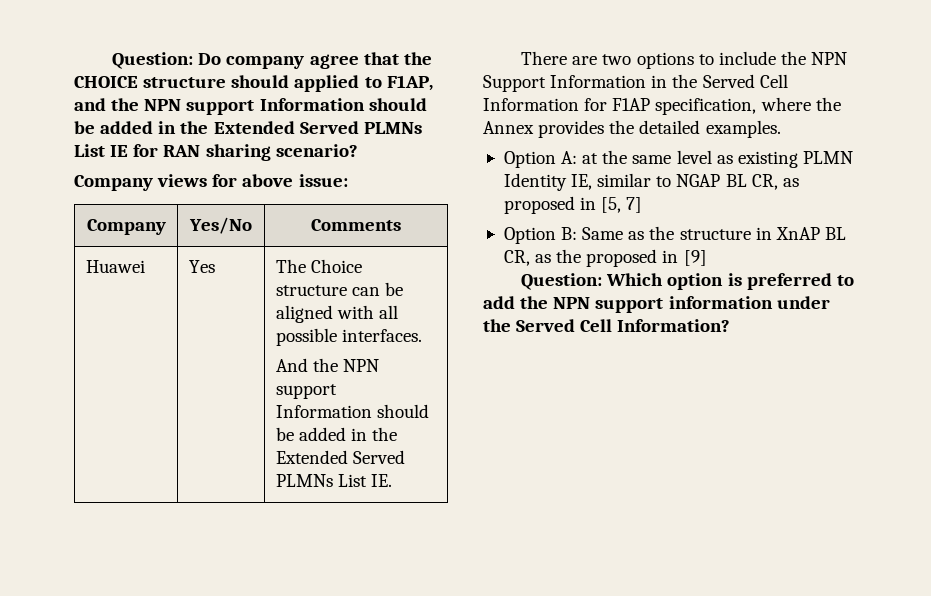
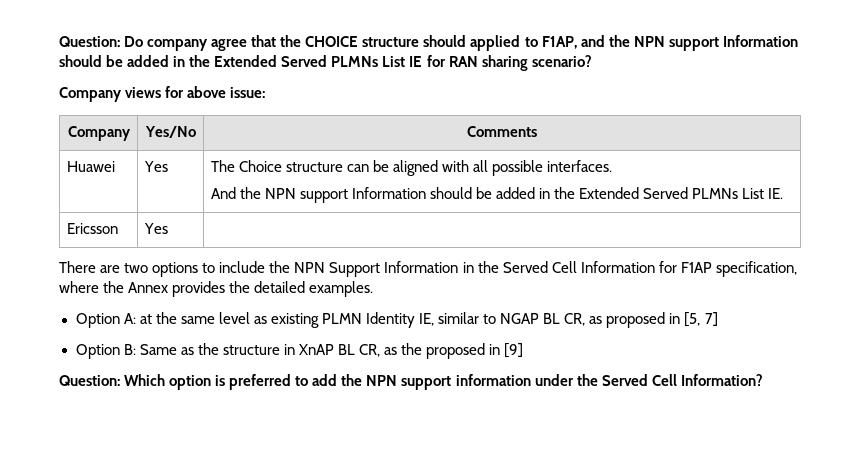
+ Ericsson | Yes |

